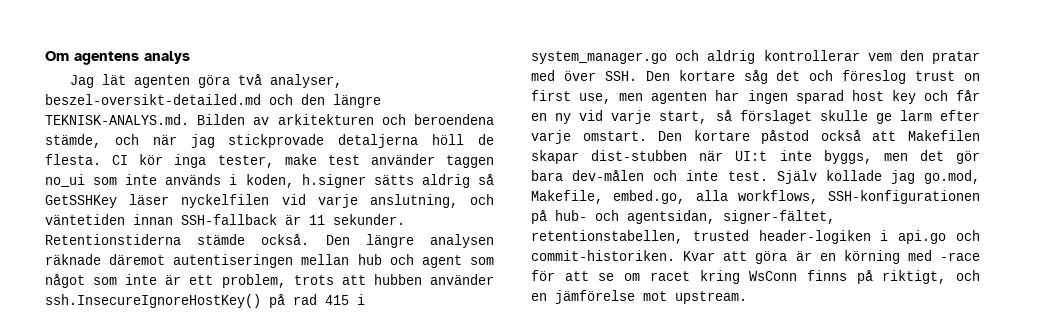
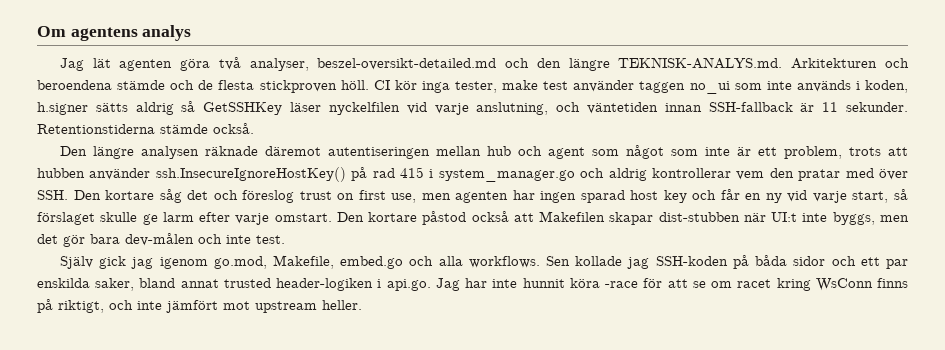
- Jag lät agenten göra två analyser, beszel-oversikt-detailed.md och den längre TEKNISK-ANALYS.md. Bilden av arkitekturen och beroendena stämde, och när jag stickprovade detaljerna höll de flesta.
+ Jag lät agenten göra två analyser, beszel-oversikt-detailed.md och den längre TEKNISK-ANALYS.md. Arkitekturen och beroendena stämde och de flesta stickproven höll.
- Retentionstiderna stämde också. Den längre analysen räknade däremot autentiseringen mellan hub och agent som något som inte är ett problem, trots att hubben använder ssh.InsecureIgnoreHostKey() på rad 415 i system_manager.go och aldrig kontrollerar vem den pratar med över SSH. Den kortare såg det och föreslog trust on first use, men agenten har ingen sparad host key och får en ny vid varje start, så förslaget skulle ge larm efter varje omstart.
+ Retentionstiderna stämde också.
+ Den längre analysen räknade däremot autentiseringen mellan hub och agent som något som inte är ett problem, trots att hubben använder ssh.InsecureIgnoreHostKey() på rad 415 i system_manager.go och aldrig kontrollerar vem den pratar med över SSH. Den kortare såg det och föreslog trust on first use, men agenten har ingen sparad host key och får en ny vid varje start, så förslaget skulle ge larm efter varje omstart.
- Den kortare påstod också att Makefilen skapar dist-stubben när UI:t inte byggs, men det gör bara dev-målen och inte test. Själv kollade jag go.mod, Makefile, embed.go, alla workflows, SSH-konfigurationen på hub- och agentsidan, signer-fältet, retentionstabellen, trusted header-logiken i api.go och commit-historiken. Kvar att göra är en körning med -race för att se om racet kring WsConn finns på riktigt, och en jämförelse mot upstream.
+ Den kortare påstod också att Makefilen skapar dist-stubben när UI:t inte byggs, men det gör bara dev-målen och inte test.
+ Själv gick jag igenom go.mod, Makefile, embed.go och alla workflows. Sen kollade jag SSH-koden på båda sidor och ett par enskilda saker, bland annat trusted header-logiken i api.go. Jag har inte hunnit köra -race för att se om racet kring WsConn finns på riktigt, och inte jämfört mot upstream heller.

